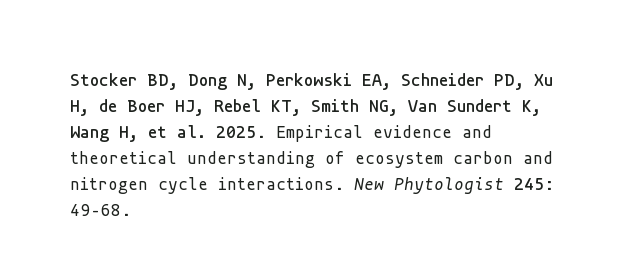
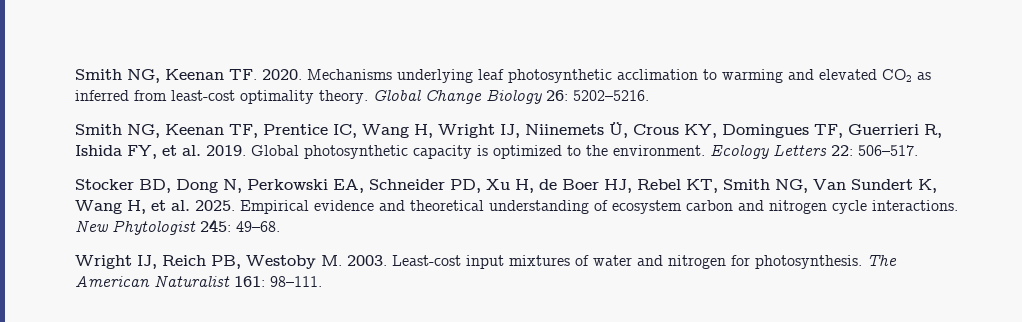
+ Smith NG, Keenan TF. 2020. Mechanisms underlying leaf photosynthetic acclimation to warming and elevated CO2 as inferred from least‐cost optimality theory. Global Change Biology 26: 5202–5216.
+ Smith NG, Keenan TF, Prentice IC, Wang H, Wright IJ, Niinemets Ü, Crous KY, Domingues TF, Guerrieri R, Ishida FY, et al. 2019. Global photosynthetic capacity is optimized to the environment. Ecology Letters 22: 506–517.
+ Wright IJ, Reich PB, Westoby M. 2003. Least-cost input mixtures of water and nitrogen for photosynthesis. The American Naturalist 161: 98–111.

